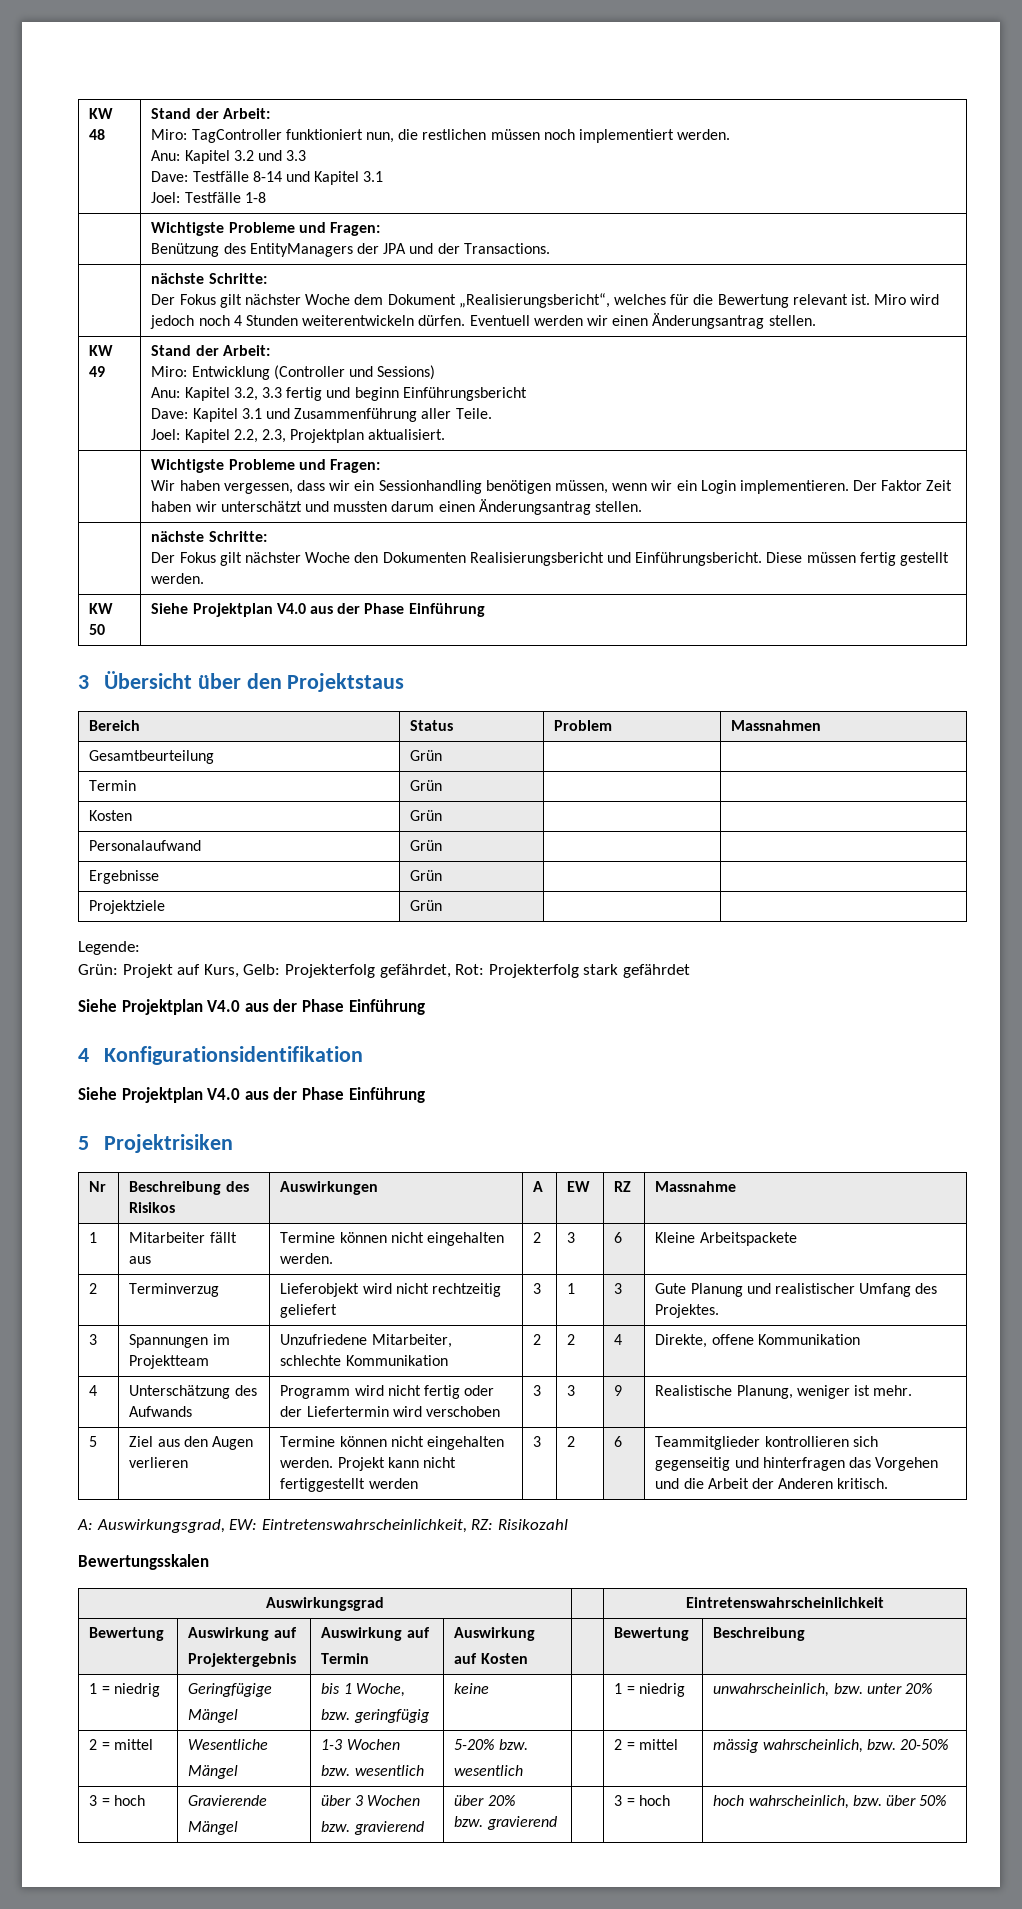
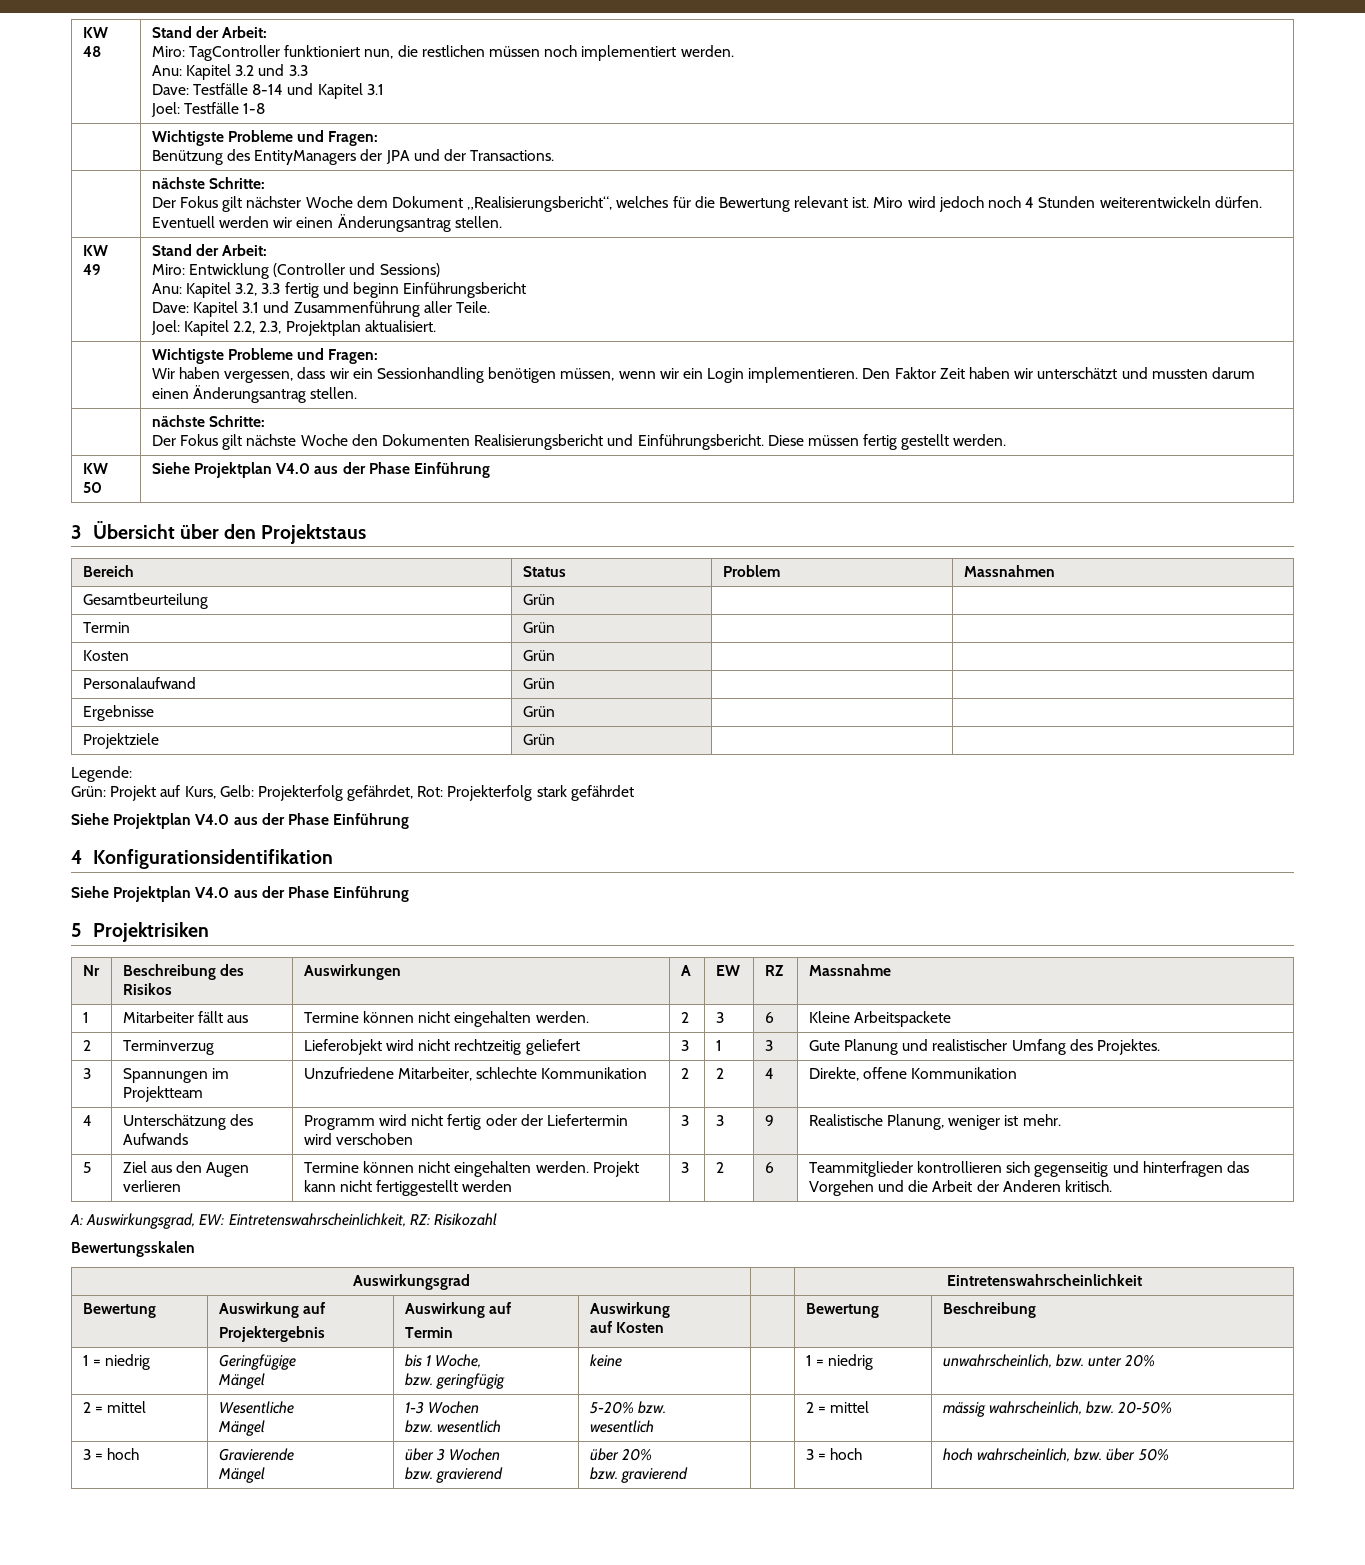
  KW 49 | Stand der Arbeit:
  Miro: Entwicklung (Controller und Sessions)
  Anu: Kapitel 3.2, 3.3 fertig und beginn Einführungsbericht
  Dave: Kapitel 3.1 und Zusammenführung aller Teile.
  Joel: Kapitel 2.2, 2.3, Projektplan aktualisiert.
  | Wichtigste Probleme und Fragen:
- Wir haben vergessen, dass wir ein Sessionhandling benötigen müssen, wenn wir ein Login implementieren. Der Faktor Zeit haben wir unterschätzt und mussten darum einen Änderungsantrag stellen.
+ Wir haben vergessen, dass wir ein Sessionhandling benötigen müssen, wenn wir ein Login implementieren. Den Faktor Zeit haben wir unterschätzt und mussten darum einen Änderungsantrag stellen.
  | nächste Schritte:
- Der Fokus gilt nächster Woche den Dokumenten Realisierungsbericht und Einführungsbericht. Diese müssen fertig gestellt werden.
+ Der Fokus gilt nächste Woche den Dokumenten Realisierungsbericht und Einführungsbericht. Diese müssen fertig gestellt werden.

